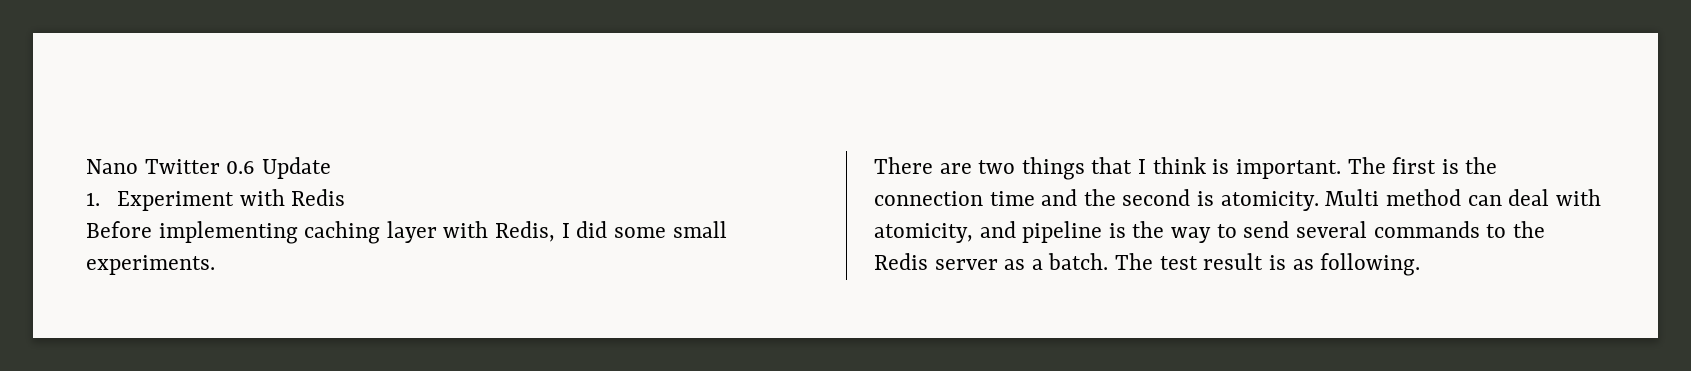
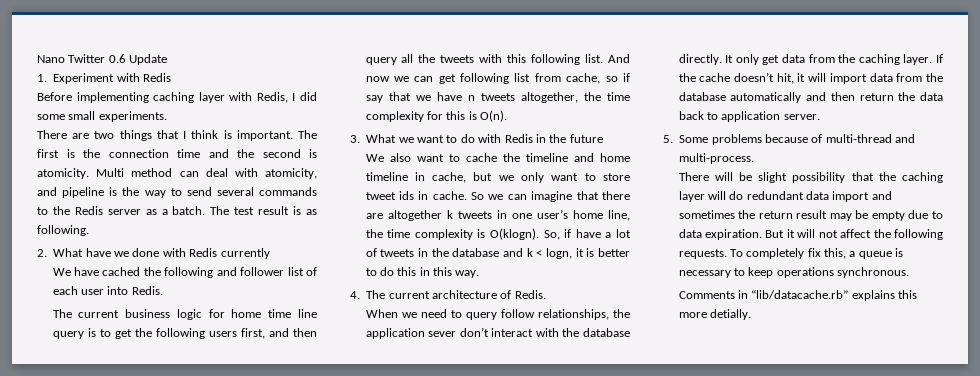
+ 2. What have we done with Redis currently
+ We have cached the following and follower list of each user into Redis.
+ The current business logic for home time line query is to get the following users first, and then query all the tweets with this following list. And now we can get following list from cache, so if say that we have n tweets altogether, the time complexity for this is O(n).
+ 3. What we want to do with Redis in the future
+ We also want to cache the timeline and home timeline in cache, but we only want to store tweet ids in cache. So we can imagine that there are altogether k tweets in one user’s home line, the time complexity is O(klogn). So, if have a lot of tweets in the database and k < logn, it is better to do this in this way.
+ 4. The current architecture of Redis.
+ When we need to query follow relationships, the application sever don’t interact with the database directly. It only get data from the caching layer. If the cache doesn’t hit, it will import data from the database automatically and then return the data back to application server.
+ 5. Some problems because of multi-thread and multi-process.
+ There will be slight possibility that the caching layer will do redundant data import and sometimes the return result may be empty due to data expiration. But it will not affect the following requests. To completely fix this, a queue is necessary to keep operations synchronous.
+ Comments in “lib/datacache.rb” explains this more detially.

